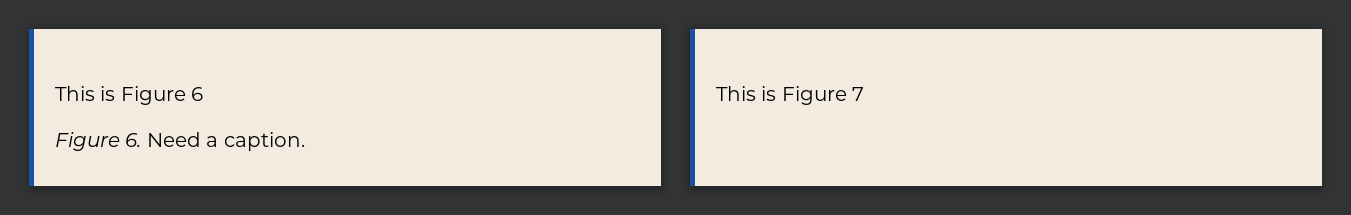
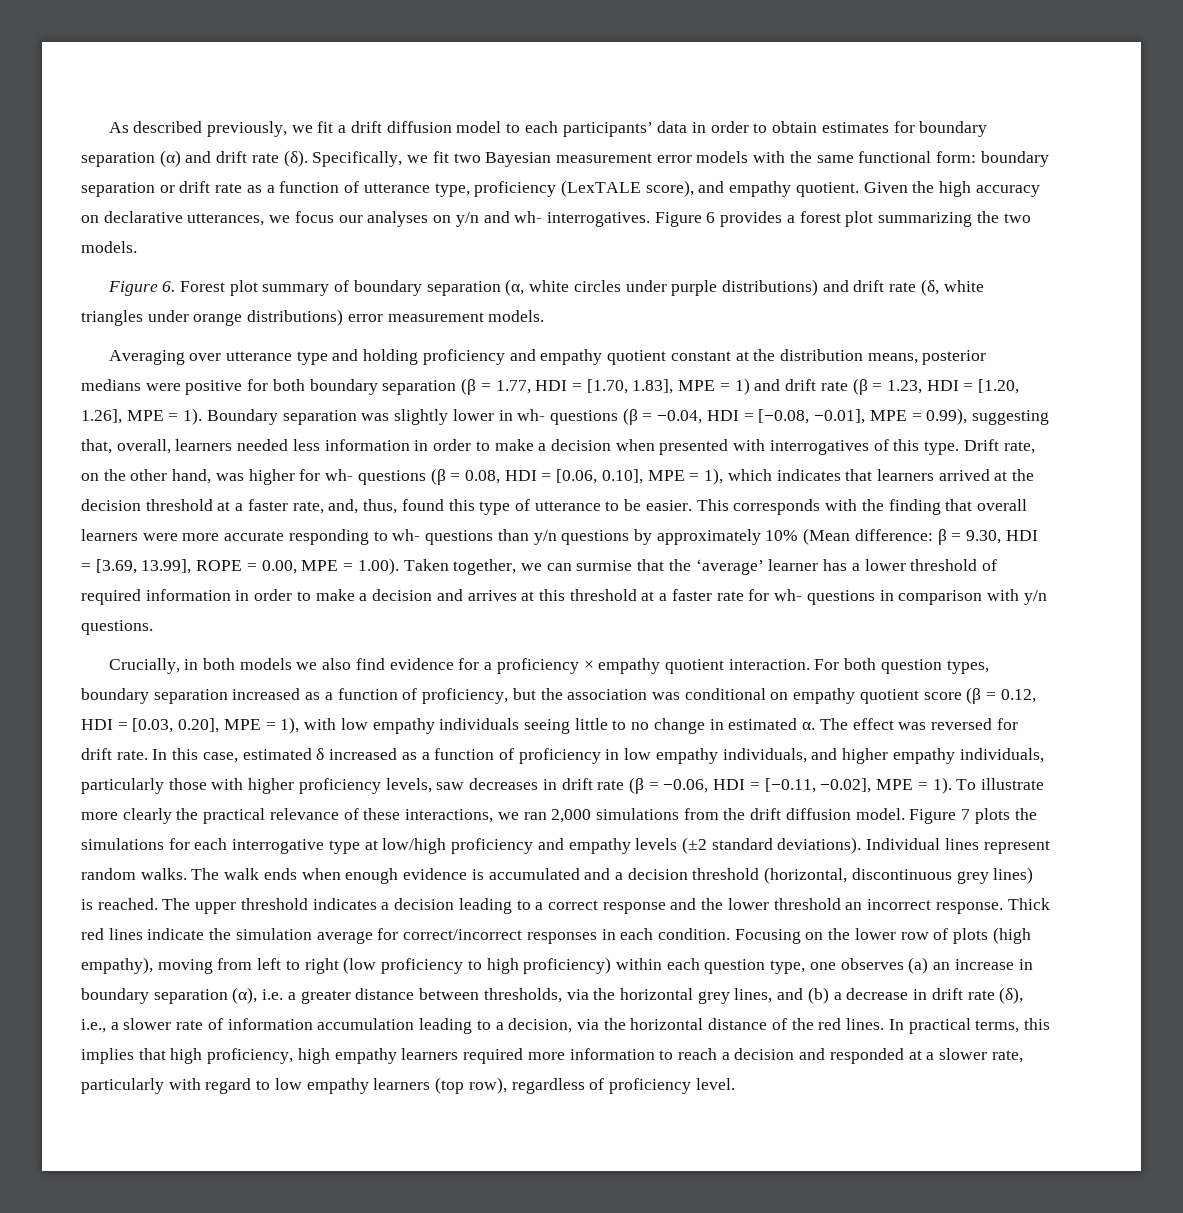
- This is Figure 6
- Figure 6. Need a caption.
- This is Figure 7
+ As described previously, we fit a drift diffusion model to each participants’ data in order to obtain estimates for boundary separation (α) and drift rate (δ). Specifically, we fit two Bayesian measurement error models with the same functional form: boundary separation or drift rate as a function of utterance type, proficiency (LexTALE score), and empathy quotient. Given the high accuracy on declarative utterances, we focus our analyses on y/n and wh- interrogatives. Figure 6 provides a forest plot summarizing the two models.
+ Figure 6. Forest plot summary of boundary separation (α, white circles under purple distributions) and drift rate (δ, white triangles under orange distributions) error measurement models.
+ Averaging over utterance type and holding proficiency and empathy quotient constant at the distribution means, posterior medians were positive for both boundary separation (β = 1.77, HDI = [1.70, 1.83], MPE = 1) and drift rate (β = 1.23, HDI = [1.20, 1.26], MPE = 1). Boundary separation was slightly lower in wh- questions (β = −0.04, HDI = [−0.08, −0.01], MPE = 0.99), suggesting that, overall, learners needed less information in order to make a decision when presented with interrogatives of this type. Drift rate, on the other hand, was higher for wh- questions (β = 0.08, HDI = [0.06, 0.10], MPE = 1), which indicates that learners arrived at the decision threshold at a faster rate, and, thus, found this type of utterance to be easier. This corresponds with the finding that overall learners were more accurate responding to wh- questions than y/n questions by approximately 10% (Mean difference: β = 9.30, HDI = [3.69, 13.99], ROPE = 0.00, MPE = 1.00). Taken together, we can surmise that the ‘average’ learner has a lower threshold of required information in order to make a decision and arrives at this threshold at a faster rate for wh- questions in comparison with y/n questions.
+ Crucially, in both models we also find evidence for a proficiency × empathy quotient interaction. For both question types, boundary separation increased as a function of proficiency, but the association was conditional on empathy quotient score (β = 0.12, HDI = [0.03, 0.20], MPE = 1), with low empathy individuals seeing little to no change in estimated α. The effect was reversed for drift rate. In this case, estimated δ increased as a function of proficiency in low empathy individuals, and higher empathy individuals, particularly those with higher proficiency levels, saw decreases in drift rate (β = −0.06, HDI = [−0.11, −0.02], MPE = 1). To illustrate more clearly the practical relevance of these interactions, we ran 2,000 simulations from the drift diffusion model. Figure 7 plots the simulations for each interrogative type at low/high proficiency and empathy levels (±2 standard deviations). Individual lines represent random walks. The walk ends when enough evidence is accumulated and a decision threshold (horizontal, discontinuous grey lines) is reached. The upper threshold indicates a decision leading to a correct response and the lower threshold an incorrect response. Thick red lines indicate the simulation average for correct/incorrect responses in each condition. Focusing on the lower row of plots (high empathy), moving from left to right (low proficiency to high proficiency) within each question type, one observes (a) an increase in boundary separation (α), i.e. a greater distance between thresholds, via the horizontal grey lines, and (b) a decrease in drift rate (δ), i.e., a slower rate of information accumulation leading to a decision, via the horizontal distance of the red lines. In practical terms, this implies that high proficiency, high empathy learners required more information to reach a decision and responded at a slower rate, particularly with regard to low empathy learners (top row), regardless of proficiency level.

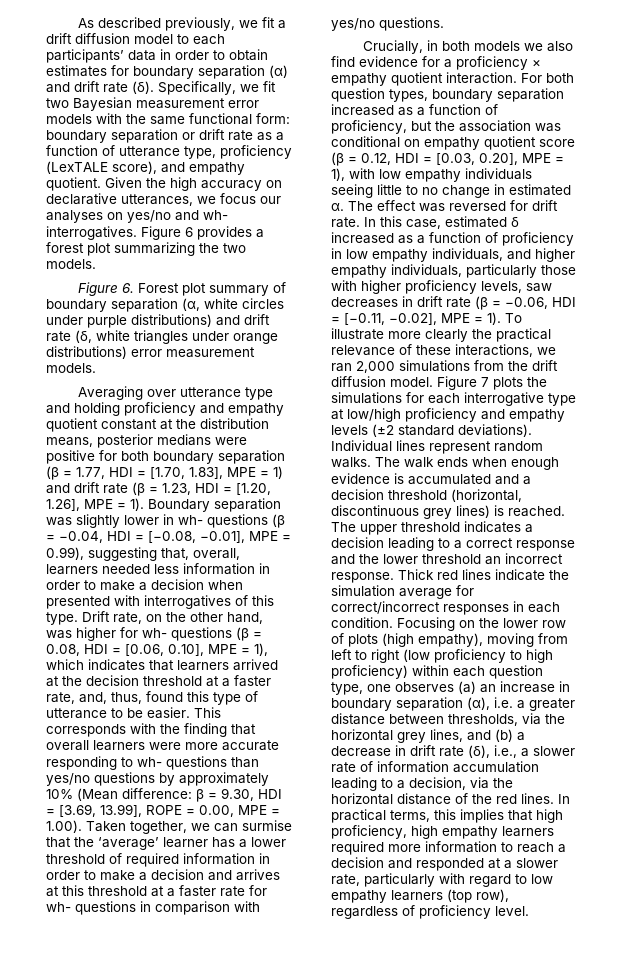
- Given the high accuracy on declarative utterances, we focus our analyses on y/n and wh- interrogatives.
+ Given the high accuracy on declarative utterances, we focus our analyses on yes/no and wh- interrogatives.
- This corresponds with the finding that overall learners were more accurate responding to wh- questions than y/n questions by approximately 10% (Mean difference:
+ This corresponds with the finding that overall learners were more accurate responding to wh- questions than yes/no questions by approximately 10% (Mean difference:
- β = 9.30, HDI = [3.69, 13.99], ROPE = 0.00, MPE = 1.00). Taken together, we can surmise that the ‘average’ learner has a lower threshold of required information in order to make a decision and arrives at this threshold at a faster rate for wh- questions in comparison with y/n questions.
+ β = 9.30, HDI = [3.69, 13.99], ROPE = 0.00, MPE = 1.00). Taken together, we can surmise that the ‘average’ learner has a lower threshold of required information in order to make a decision and arrives at this threshold at a faster rate for wh- questions in comparison with yes/no questions.

